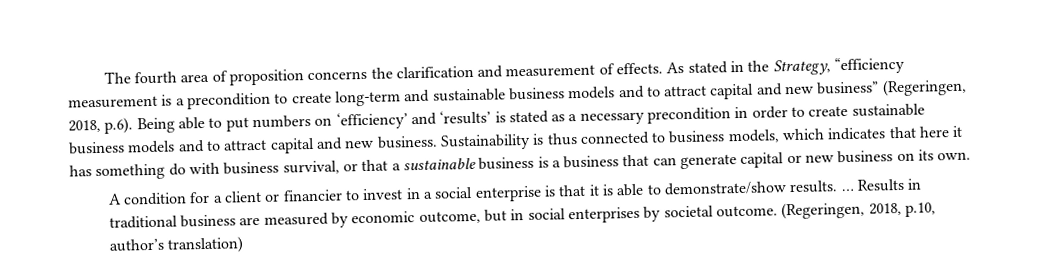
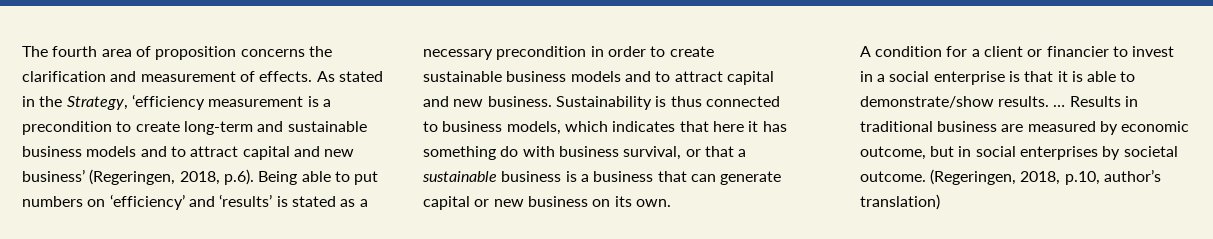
- As stated in the Strategy, “efficiency measurement is a precondition to create long-term and sustainable business models and to attract capital and new business” (Regeringen, 2018, p.6). Being able to put numbers on ‘efficiency’ and ‘results’ is stated as a necessary precondition in order to create sustainable business models and to attract capital and new business.
+ As stated in the Strategy, ‘efficiency measurement is a precondition to create long-term and sustainable business models and to attract capital and new business’ (Regeringen, 2018, p.6). Being able to put numbers on ‘efficiency’ and ‘results’ is stated as a necessary precondition in order to create sustainable business models and to attract capital and new business.

